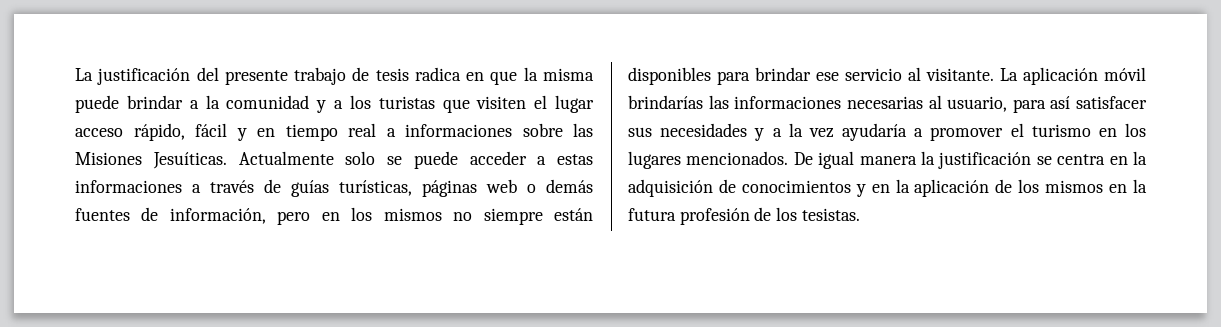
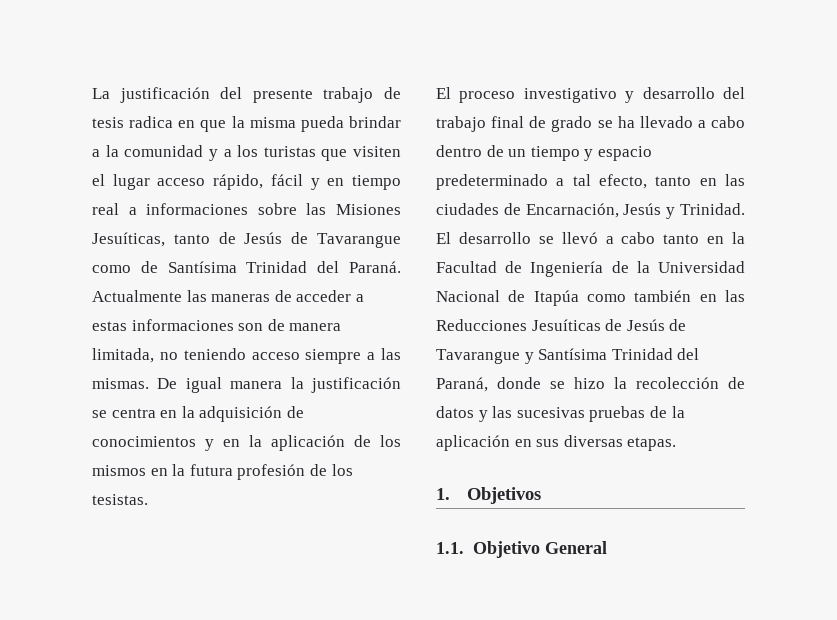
- La justificación del presente trabajo de tesis radica en que la misma puede brindar a la comunidad y a los turistas que visiten el lugar acceso rápido, fácil y en tiempo real a informaciones sobre las Misiones Jesuíticas. Actualmente solo se puede acceder a estas informaciones a través de guías turísticas, páginas web o demás fuentes de información, pero en los mismos no siempre están disponibles para brindar ese servicio al visitante. La aplicación móvil brindarías las informaciones necesarias al usuario, para así satisfacer sus necesidades y a la vez ayudaría a promover el turismo en los lugares mencionados.
+ La justificación del presente trabajo de tesis radica en que la misma pueda brindar a la comunidad y a los turistas que visiten el lugar acceso rápido, fácil y en tiempo real a informaciones sobre las Misiones Jesuíticas, tanto de Jesús de Tavarangue como de Santísima Trinidad del Paraná. Actualmente las maneras de acceder a estas informaciones son de manera limitada, no teniendo acceso siempre a las mismas.
+ El proceso investigativo y desarrollo del trabajo final de grado se ha llevado a cabo dentro de un tiempo y espacio predeterminado a tal efecto, tanto en las ciudades de Encarnación, Jesús y Trinidad. El desarrollo se llevó a cabo tanto en la Facultad de Ingeniería de la Universidad Nacional de Itapúa como también en las Reducciones Jesuíticas de Jesús de Tavarangue y Santísima Trinidad del Paraná, donde se hizo la recolección de datos y las sucesivas pruebas de la aplicación en sus diversas etapas.
+ 1. Objetivos
+ 1.1. Objetivo General

